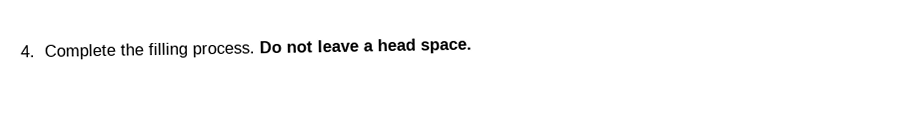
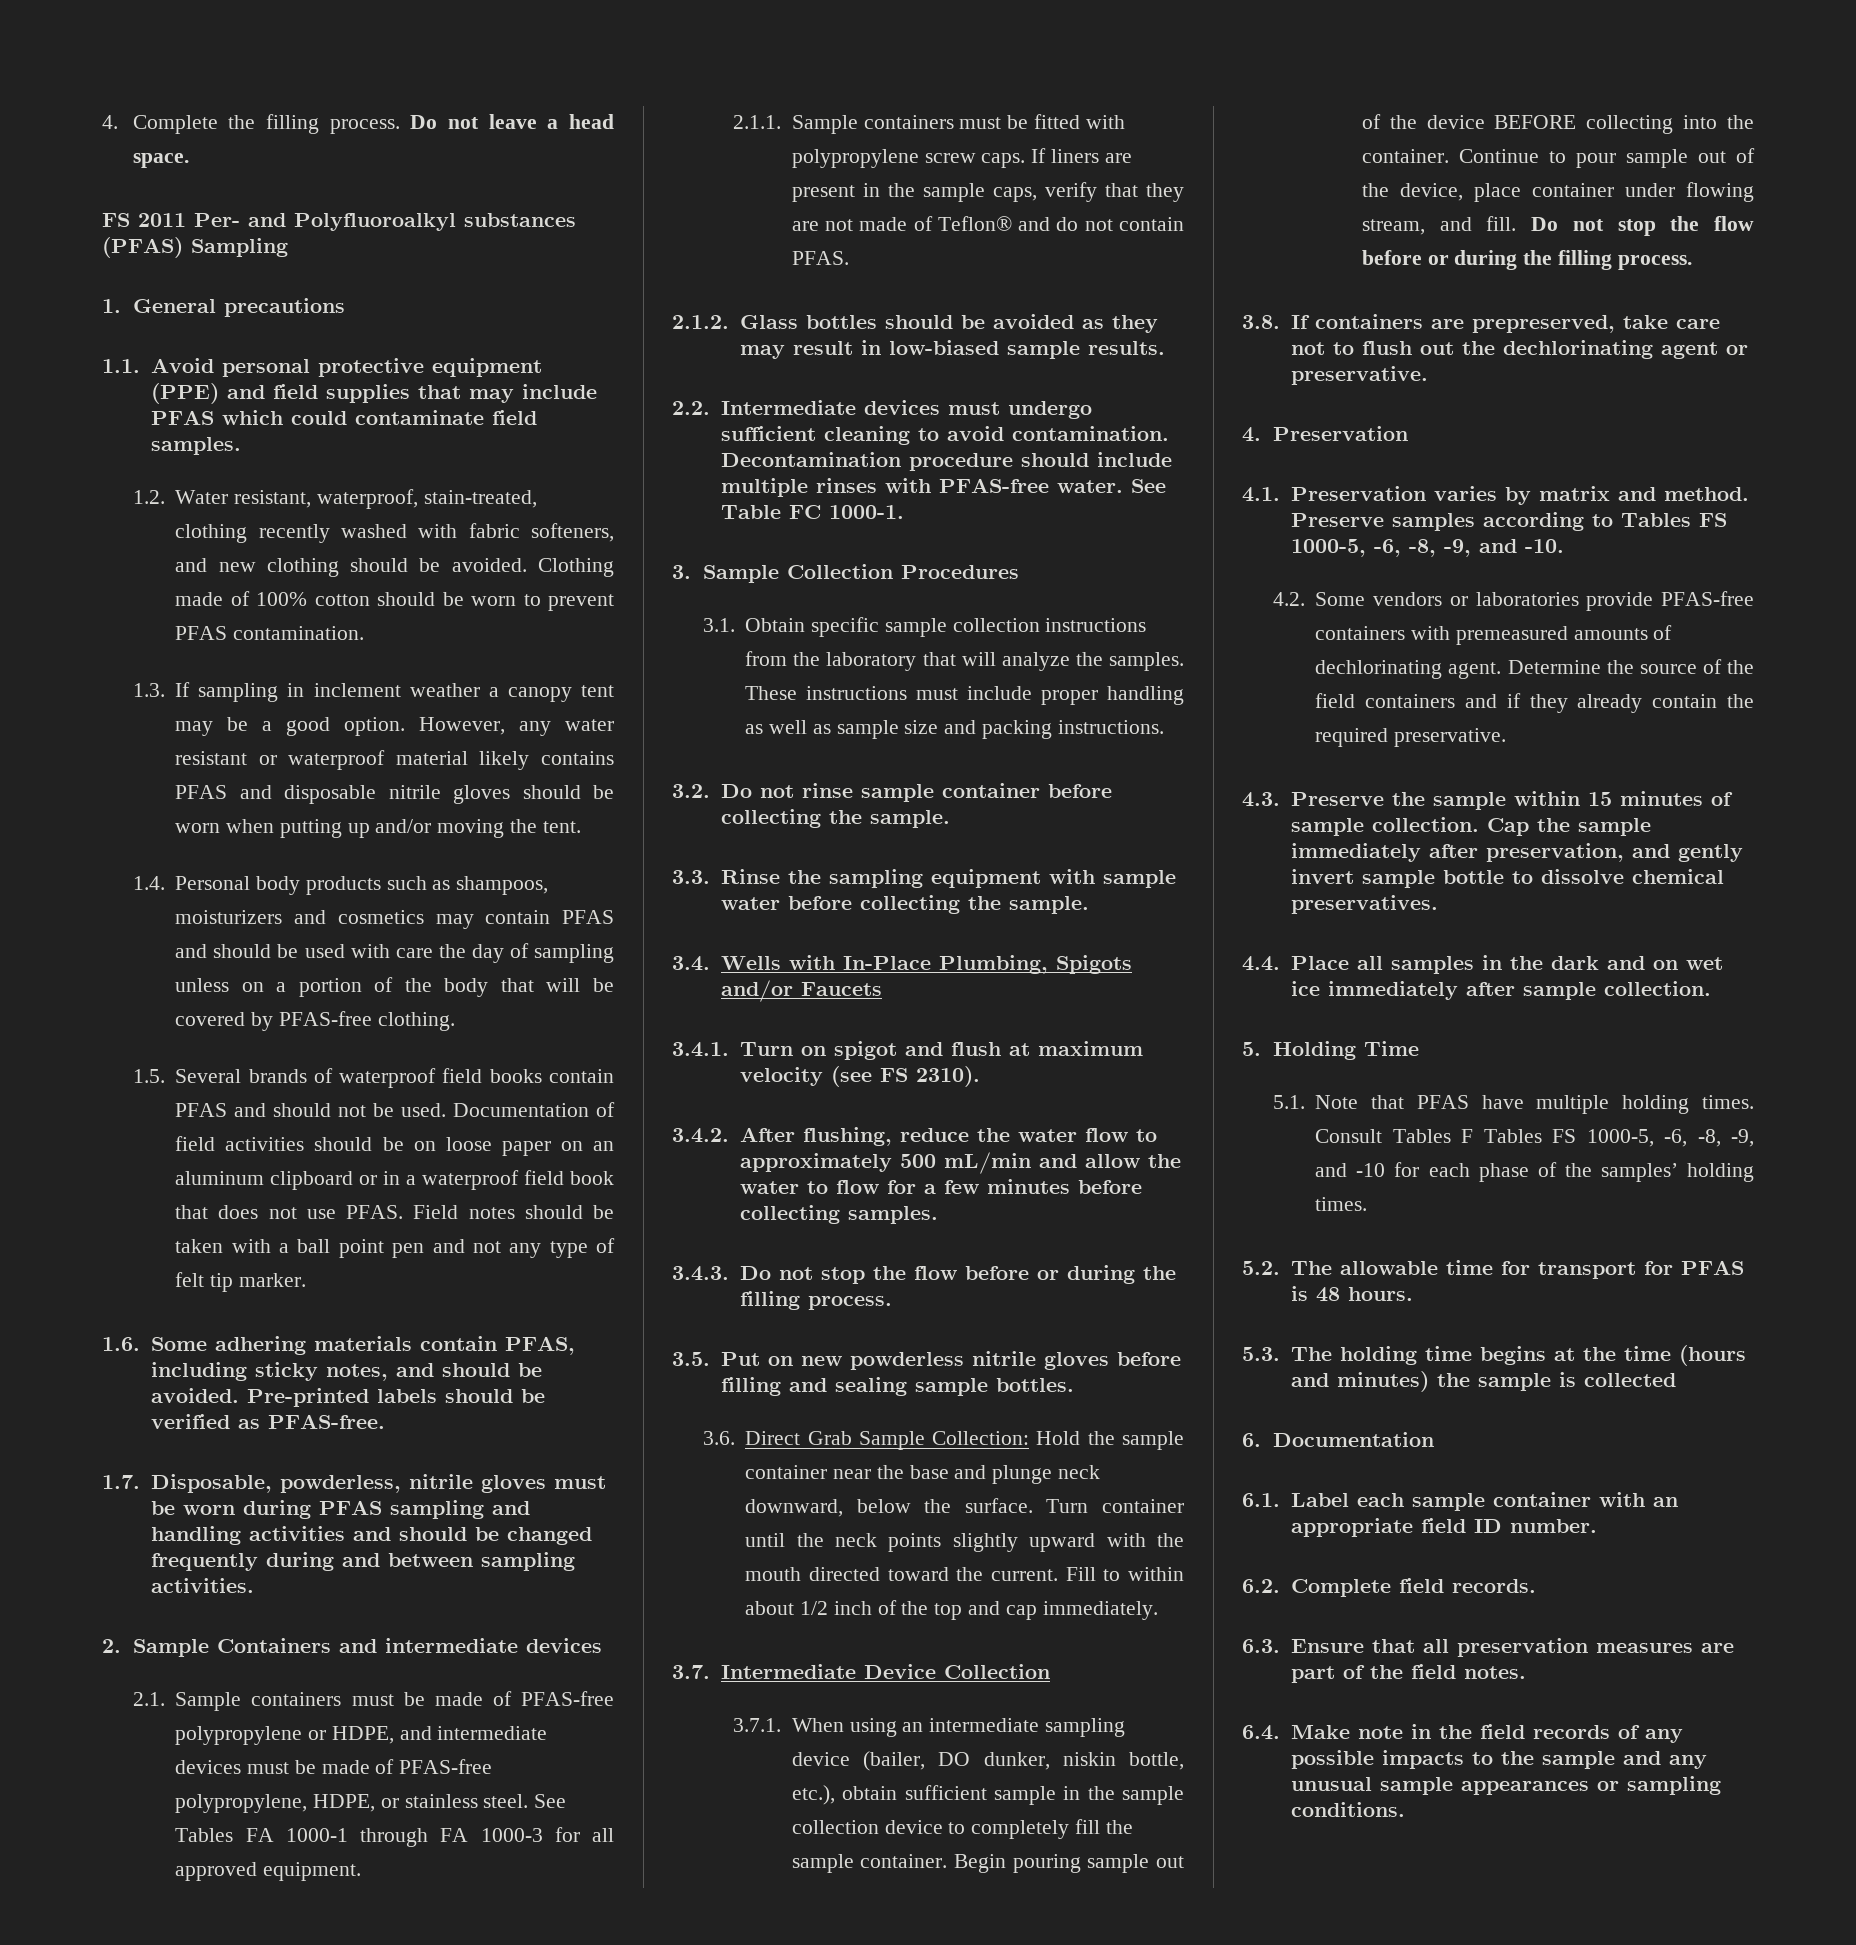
+ FS 2011 Per- and Polyfluoroalkyl substances (PFAS) Sampling
+ 1. General precautions
+ 1.1. Avoid personal protective equipment (PPE) and field supplies that may include PFAS which could contaminate field samples.
+ 1.2. Water resistant, waterproof, stain-treated, clothing recently washed with fabric softeners, and new clothing should be avoided. Clothing made of 100% cotton should be worn to prevent PFAS contamination.
+ 1.3. If sampling in inclement weather a canopy tent may be a good option. However, any water resistant or waterproof material likely contains PFAS and disposable nitrile gloves should be worn when putting up and/or moving the tent.
+ 1.4. Personal body products such as shampoos, moisturizers and cosmetics may contain PFAS and should be used with care the day of sampling unless on a portion of the body that will be covered by PFAS-free clothing.
+ 1.5. Several brands of waterproof field books contain PFAS and should not be used. Documentation of field activities should be on loose paper on an aluminum clipboard or in a waterproof field book that does not use PFAS. Field notes should be taken with a ball point pen and not any type of felt tip marker.
+ 1.6. Some adhering materials contain PFAS, including sticky notes, and should be avoided. Pre-printed labels should be verified as PFAS-free.
+ 1.7. Disposable, powderless, nitrile gloves must be worn during PFAS sampling and handling activities and should be changed frequently during and between sampling activities.
+ 2. Sample Containers and intermediate devices
+ 2.1. Sample containers must be made of PFAS-free polypropylene or HDPE, and intermediate devices must be made of PFAS-free polypropylene, HDPE, or stainless steel. See Tables FA 1000-1 through FA 1000-3 for all approved equipment.
+ 2.1.1. Sample containers must be fitted with polypropylene screw caps. If liners are present in the sample caps, verify that they are not made of Teflon® and do not contain PFAS.
+ 2.1.2. Glass bottles should be avoided as they may result in low-biased sample results.
+ 2.2. Intermediate devices must undergo sufficient cleaning to avoid contamination. Decontamination procedure should include multiple rinses with PFAS-free water. See Table FC 1000-1.
+ 3. Sample Collection Procedures
+ 3.1. Obtain specific sample collection instructions from the laboratory that will analyze the samples. These instructions must include proper handling as well as sample size and packing instructions.
+ 3.2. Do not rinse sample container before collecting the sample.
+ 3.3. Rinse the sampling equipment with sample water before collecting the sample.
+ 3.4. Wells with In-Place Plumbing, Spigots and/or Faucets
+ 3.4.1. Turn on spigot and flush at maximum velocity (see FS 2310).
+ 3.4.2. After flushing, reduce the water flow to approximately 500 mL/min and allow the water to flow for a few minutes before collecting samples.
+ 3.4.3. Do not stop the flow before or during the filling process.
+ 3.5. Put on new powderless nitrile gloves before filling and sealing sample bottles.
+ 3.6. Direct Grab Sample Collection: Hold the sample container near the base and plunge neck downward, below the surface. Turn container until the neck points slightly upward with the mouth directed toward the current. Fill to within about 1/2 inch of the top and cap immediately.
+ 3.7. Intermediate Device Collection
+ 3.7.1. When using an intermediate sampling device (bailer, DO dunker, niskin bottle, etc.), obtain sufficient sample in the sample collection device to completely fill the sample container. Begin pouring sample out of the device BEFORE collecting into the container. Continue to pour sample out of the device, place container under flowing stream, and fill. Do not stop the flow before or during the filling process.
+ 3.8. If containers are prepreserved, take care not to flush out the dechlorinating agent or preservative.
+ 4. Preservation
+ 4.1. Preservation varies by matrix and method. Preserve samples according to Tables FS 1000-5, -6, -8, -9, and -10.
+ 4.2. Some vendors or laboratories provide PFAS-free containers with premeasured amounts of dechlorinating agent. Determine the source of the field containers and if they already contain the required preservative.
+ 4.3. Preserve the sample within 15 minutes of sample collection. Cap the sample immediately after preservation, and gently invert sample bottle to dissolve chemical preservatives.
+ 4.4. Place all samples in the dark and on wet ice immediately after sample collection.
+ 5. Holding Time
+ 5.1. Note that PFAS have multiple holding times. Consult Tables F Tables FS 1000-5, -6, -8, -9, and -10 for each phase of the samples’ holding times.
+ 5.2. The allowable time for transport for PFAS is 48 hours.
+ 5.3. The holding time begins at the time (hours and minutes) the sample is collected
+ 6. Documentation
+ 6.1. Label each sample container with an appropriate field ID number.
+ 6.2. Complete field records.
+ 6.3. Ensure that all preservation measures are part of the field notes.
+ 6.4. Make note in the field records of any possible impacts to the sample and any unusual sample appearances or sampling conditions.

